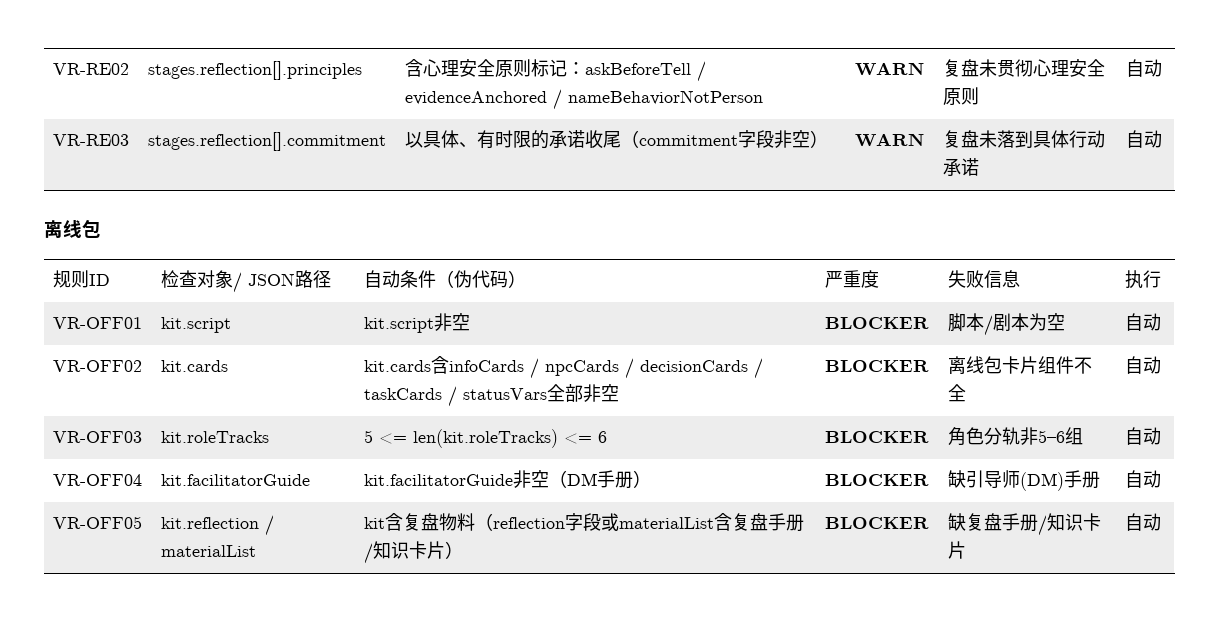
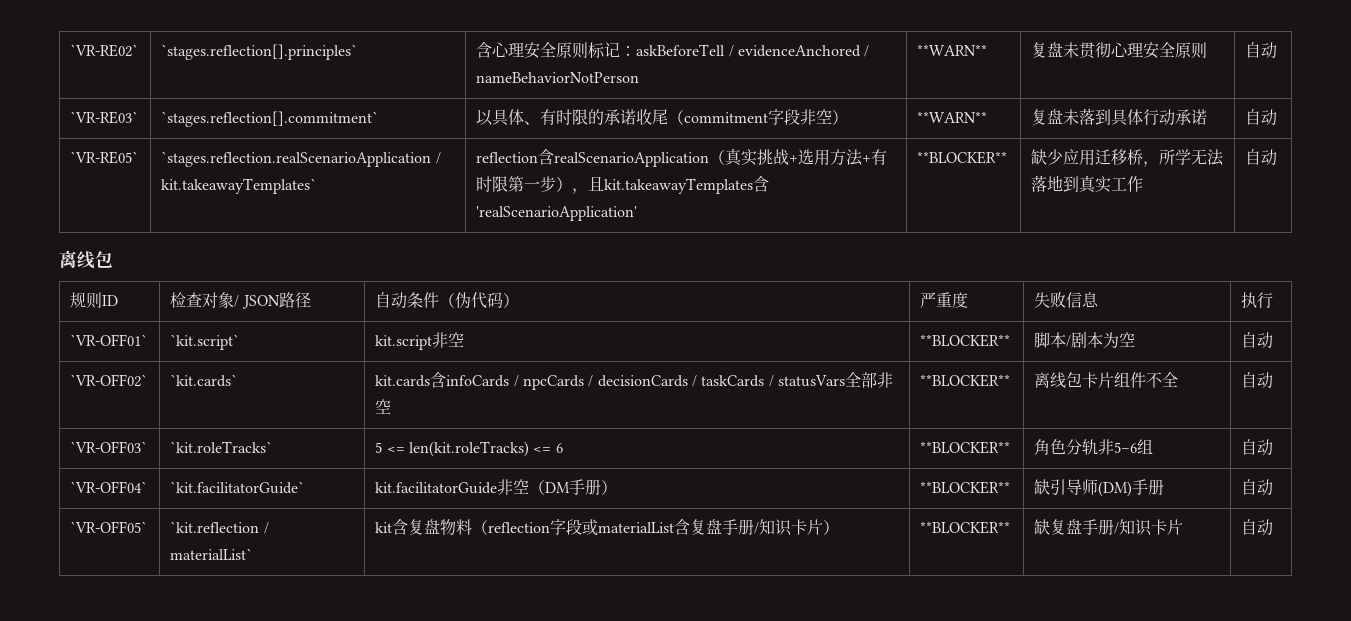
- VR-RE02 | stages.reflection[].principles | 含心理安全原则标记：askBeforeTell / evidenceAnchored / nameBehaviorNotPerson | WARN | 复盘未贯彻心理安全原则 | 自动
+ `VR-RE02` | `stages.reflection[].principles` | 含心理安全原则标记：askBeforeTell / evidenceAnchored / nameBehaviorNotPerson | **WARN** | 复盘未贯彻心理安全原则 | 自动
- VR-RE03 | stages.reflection[].commitment | 以具体、有时限的承诺收尾（commitment字段非空） | WARN | 复盘未落到具体行动承诺 | 自动
+ `VR-RE03` | `stages.reflection[].commitment` | 以具体、有时限的承诺收尾（commitment字段非空） | **WARN** | 复盘未落到具体行动承诺 | 自动
+ `VR-RE05` | `stages.reflection.realScenarioApplication / kit.takeawayTemplates` | reflection含realScenarioApplication（真实挑战+选用方法+有时限第一步），且kit.takeawayTemplates含'realScenarioApplication' | **BLOCKER** | 缺少应用迁移桥，所学无法落地到真实工作 | 自动
- VR-OFF01 | kit.script | kit.script非空 | BLOCKER | 脚本/剧本为空 | 自动
+ `VR-OFF01` | `kit.script` | kit.script非空 | **BLOCKER** | 脚本/剧本为空 | 自动
- VR-OFF02 | kit.cards | kit.cards含infoCards / npcCards / decisionCards / taskCards / statusVars全部非空 | BLOCKER | 离线包卡片组件不全 | 自动
+ `VR-OFF02` | `kit.cards` | kit.cards含infoCards / npcCards / decisionCards / taskCards / statusVars全部非空 | **BLOCKER** | 离线包卡片组件不全 | 自动
- VR-OFF03 | kit.roleTracks | 5 <= len(kit.roleTracks) <= 6 | BLOCKER | 角色分轨非5–6组 | 自动
+ `VR-OFF03` | `kit.roleTracks` | 5 <= len(kit.roleTracks) <= 6 | **BLOCKER** | 角色分轨非5–6组 | 自动
- VR-OFF04 | kit.facilitatorGuide | kit.facilitatorGuide非空（DM手册） | BLOCKER | 缺引导师(DM)手册 | 自动
+ `VR-OFF04` | `kit.facilitatorGuide` | kit.facilitatorGuide非空（DM手册） | **BLOCKER** | 缺引导师(DM)手册 | 自动
- VR-OFF05 | kit.reflection / materialList | kit含复盘物料（reflection字段或materialList含复盘手册/知识卡片） | BLOCKER | 缺复盘手册/知识卡片 | 自动
+ `VR-OFF05` | `kit.reflection / materialList` | kit含复盘物料（reflection字段或materialList含复盘手册/知识卡片） | **BLOCKER** | 缺复盘手册/知识卡片 | 自动

